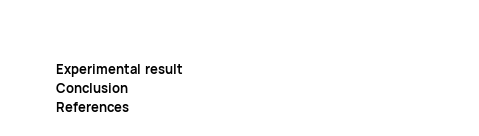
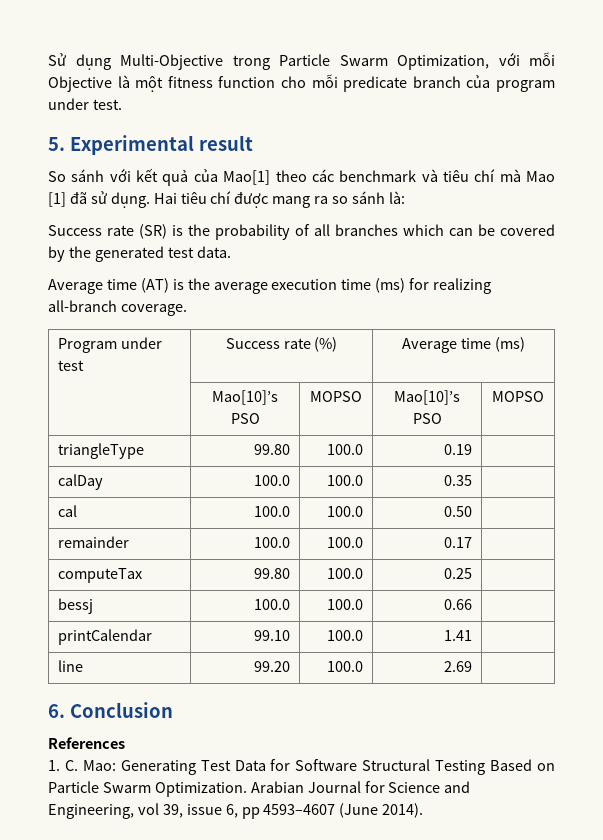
- Experimental result
- Conclusion
+ Sử dụng Multi-Objective trong Particle Swarm Optimization, với mỗi Objective là một fitness function cho mỗi predicate branch của program under test.
+ 5. Experimental result
+ So sánh với kết quả của Mao[1] theo các benchmark và tiêu chí mà Mao [1] đã sử dụng. Hai tiêu chí được mang ra so sánh là:
+ Success rate (SR) is the probability of all branches which can be covered by the generated test data.
+ Average time (AT) is the average execution time (ms) for realizing all-branch coverage.
+ Program under test | Success rate (%) | Average time (ms)
+ | Mao[10]’s PSO | MOPSO | Mao[10]’s PSO | MOPSO
+ triangleType | 99.80 | 100.0 | 0.19 |
+ calDay | 100.0 | 100.0 | 0.35 |
+ cal | 100.0 | 100.0 | 0.50 |
+ remainder | 100.0 | 100.0 | 0.17 |
+ computeTax | 99.80 | 100.0 | 0.25 |
+ bessj | 100.0 | 100.0 | 0.66 |
+ printCalendar | 99.10 | 100.0 | 1.41 |
+ line | 99.20 | 100.0 | 2.69 |
+ 6. Conclusion
  References
+ 1. C. Mao: Generating Test Data for Software Structural Testing Based on Particle Swarm Optimization. Arabian Journal for Science and Engineering, vol 39, issue 6, pp 4593–4607 (June 2014).

